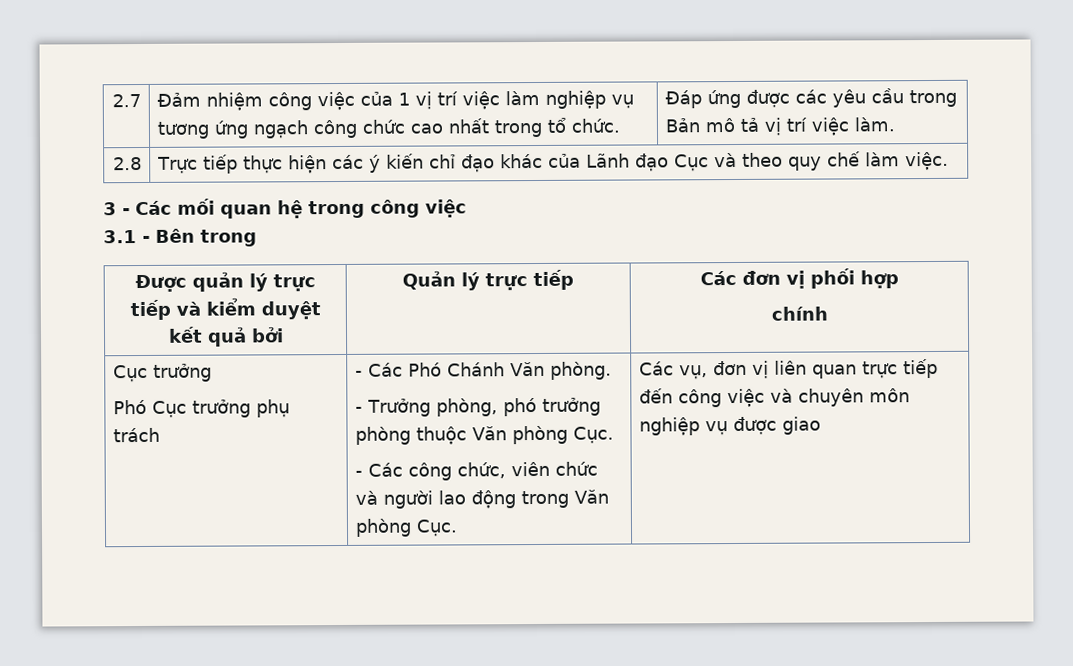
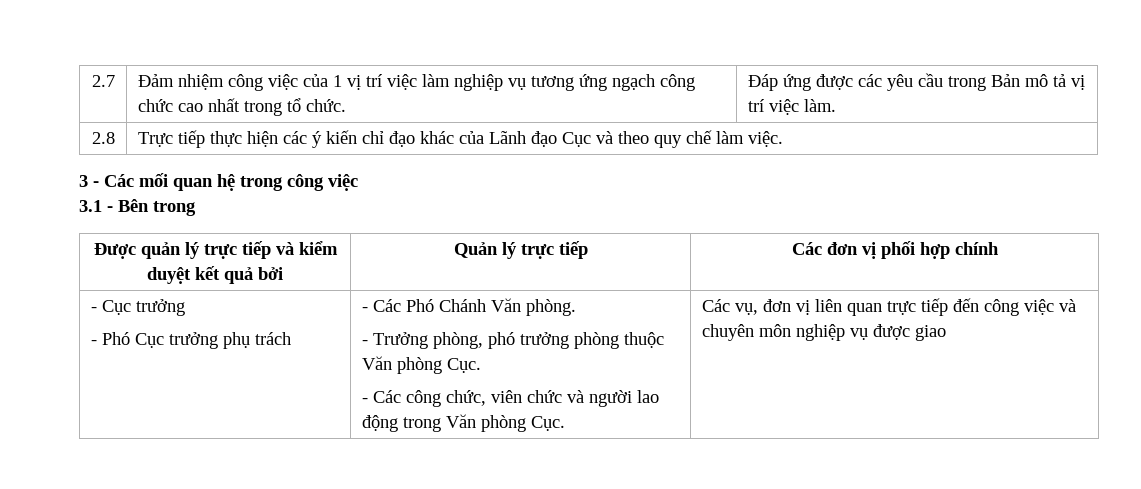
- Được quản lý trực tiếp và kiểm duyệt kết quả bởi | Quản lý trực tiếp | Các đơn vị phối hợp
- chính
- Cục trưởng
+ Được quản lý trực tiếp và kiểm duyệt kết quả bởi | Quản lý trực tiếp | Các đơn vị phối hợp chính
+ - Cục trưởng
- Phó Cục trưởng phụ trách
+ - Phó Cục trưởng phụ trách

